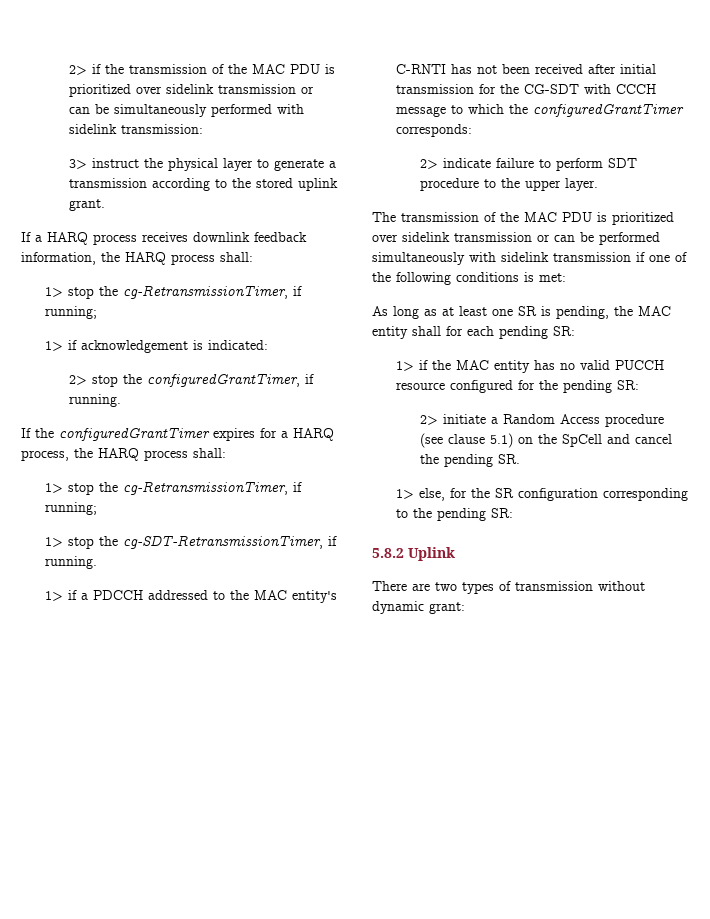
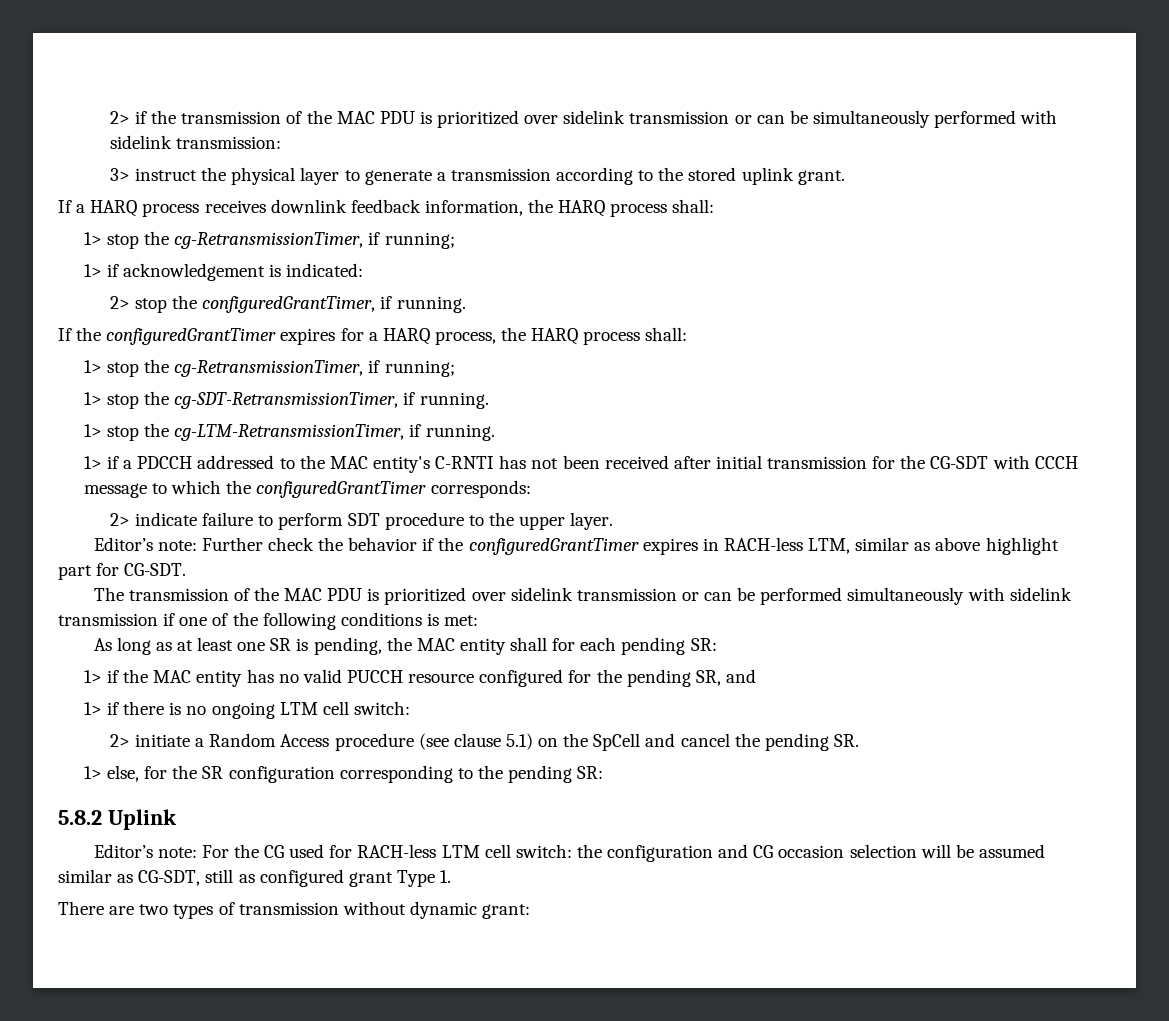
+ 1> stop the cg-LTM-RetransmissionTimer, if running.
+ Editor’s note: Further check the behavior if the configuredGrantTimer expires in RACH-less LTM, similar as above highlight part for CG-SDT.
- 1> if the MAC entity has no valid PUCCH resource configured for the pending SR:
+ 1> if the MAC entity has no valid PUCCH resource configured for the pending SR, and
+ 1> if there is no ongoing LTM cell switch:
+ Editor’s note: For the CG used for RACH-less LTM cell switch: the configuration and CG occasion selection will be assumed similar as CG-SDT, still as configured grant Type 1.

